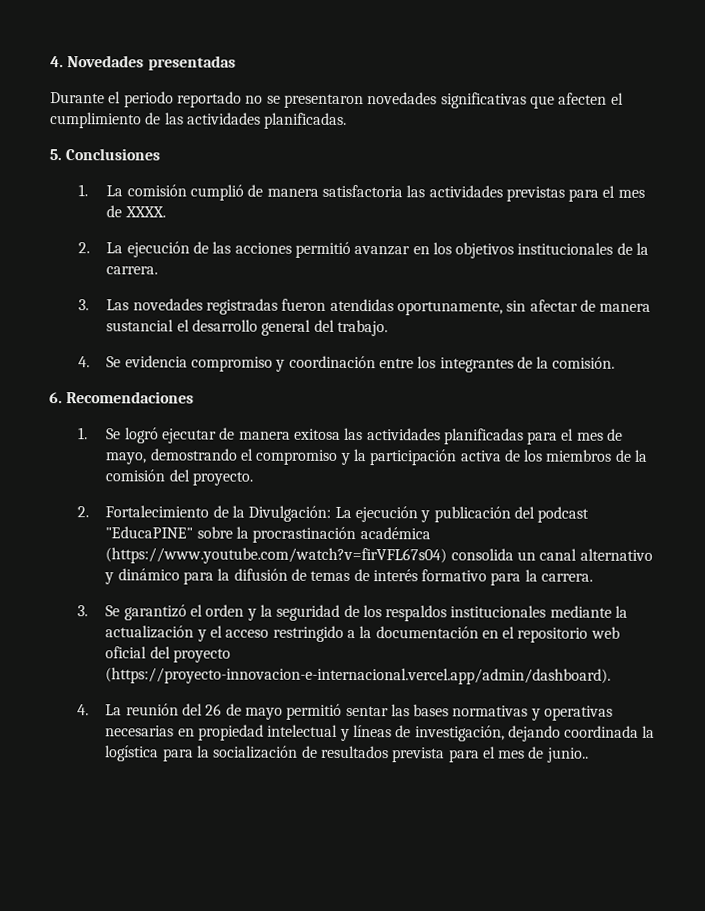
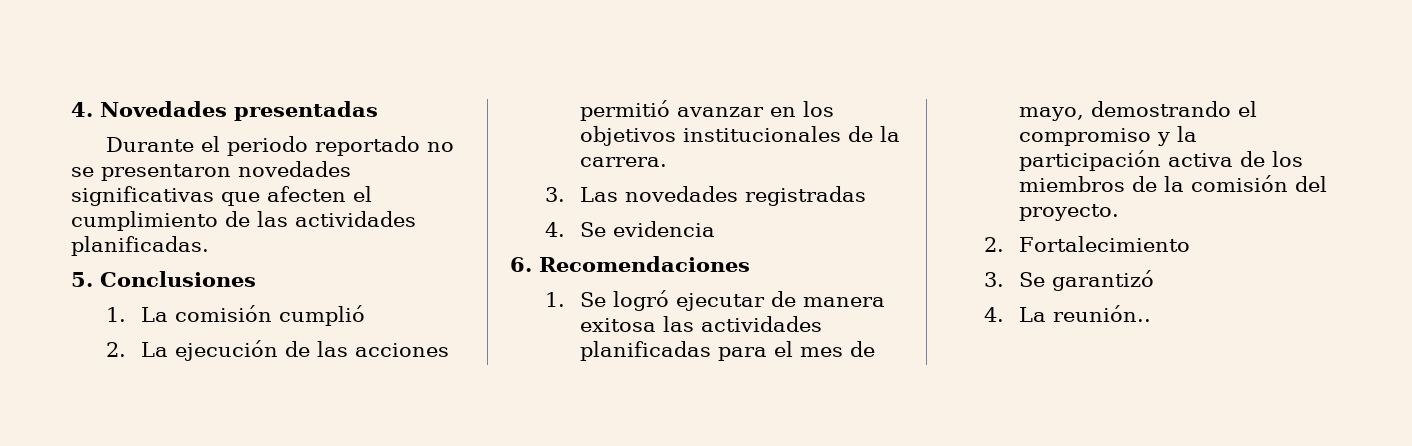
- 1. La comisión cumplió de manera satisfactoria las actividades previstas para el mes de XXXX.
+ 1. La comisión cumplió
- 3. Las novedades registradas fueron atendidas oportunamente, sin afectar de manera sustancial el desarrollo general del trabajo.
- 4. Se evidencia compromiso y coordinación entre los integrantes de la comisión.
+ 3. Las novedades registradas
+ 4. Se evidencia
- 2. Fortalecimiento de la Divulgación: La ejecución y publicación del podcast "EducaPINE" sobre la procrastinación académica (https://www.youtube.com/watch?v=firVFL67s04) consolida un canal alternativo y dinámico para la difusión de temas de interés formativo para la carrera.
- 3. Se garantizó el orden y la seguridad de los respaldos institucionales mediante la actualización y el acceso restringido a la documentación en el repositorio web oficial del proyecto (https://proyecto-innovacion-e-internacional.vercel.app/admin/dashboard).
- 4. La reunión del 26 de mayo permitió sentar las bases normativas y operativas necesarias en propiedad intelectual y líneas de investigación, dejando coordinada la logística para la socialización de resultados prevista para el mes de junio..
+ 2. Fortalecimiento
+ 3. Se garantizó
+ 4. La reunión..

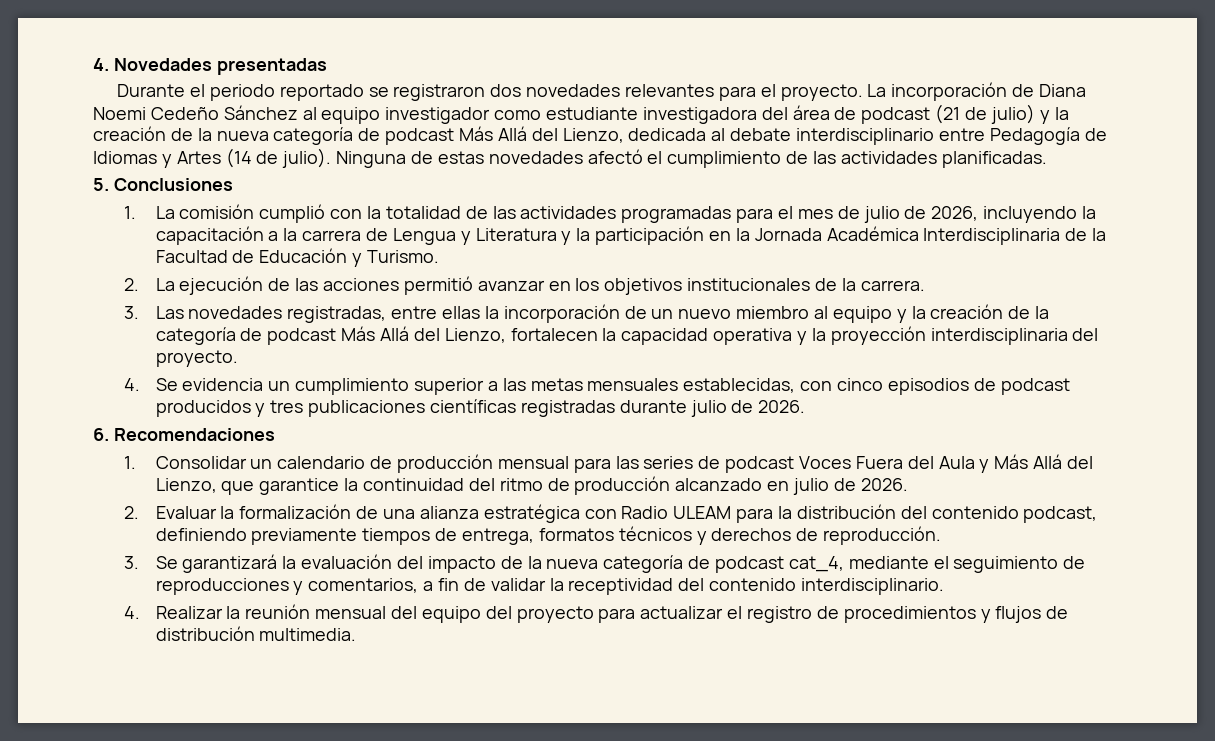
- Durante el periodo reportado no se presentaron novedades significativas que afecten el cumplimiento de las actividades planificadas.
+ Durante el periodo reportado se registraron dos novedades relevantes para el proyecto. La incorporación de Diana Noemi Cedeño Sánchez al equipo investigador como estudiante investigadora del área de podcast (21 de julio) y la creación de la nueva categoría de podcast Más Allá del Lienzo, dedicada al debate interdisciplinario entre Pedagogía de Idiomas y Artes (14 de julio). Ninguna de estas novedades afectó el cumplimiento de las actividades planificadas.
- 1. La comisión cumplió
+ 1. La comisión cumplió con la totalidad de las actividades programadas para el mes de julio de 2026, incluyendo la capacitación a la carrera de Lengua y Literatura y la participación en la Jornada Académica Interdisciplinaria de la Facultad de Educación y Turismo.
- 3. Las novedades registradas
- 4. Se evidencia
+ 3. Las novedades registradas, entre ellas la incorporación de un nuevo miembro al equipo y la creación de la categoría de podcast Más Allá del Lienzo, fortalecen la capacidad operativa y la proyección interdisciplinaria del proyecto.
+ 4. Se evidencia un cumplimiento superior a las metas mensuales establecidas, con cinco episodios de podcast producidos y tres publicaciones científicas registradas durante julio de 2026.
  6. Recomendaciones
- 1. Se logró ejecutar de manera exitosa las actividades planificadas para el mes de mayo, demostrando el compromiso y la participación activa de los miembros de la comisión del proyecto.
- 2. Fortalecimiento
- 3. Se garantizó
- 4. La reunión..
+ 1. Consolidar un calendario de producción mensual para las series de podcast Voces Fuera del Aula y Más Allá del Lienzo, que garantice la continuidad del ritmo de producción alcanzado en julio de 2026.
+ 2. Evaluar la formalización de una alianza estratégica con Radio ULEAM para la distribución del contenido podcast, definiendo previamente tiempos de entrega, formatos técnicos y derechos de reproducción.
+ 3. Se garantizará la evaluación del impacto de la nueva categoría de podcast cat_4, mediante el seguimiento de reproducciones y comentarios, a fin de validar la receptividad del contenido interdisciplinario.
+ 4. Realizar la reunión mensual del equipo del proyecto para actualizar el registro de procedimientos y flujos de distribución multimedia.

